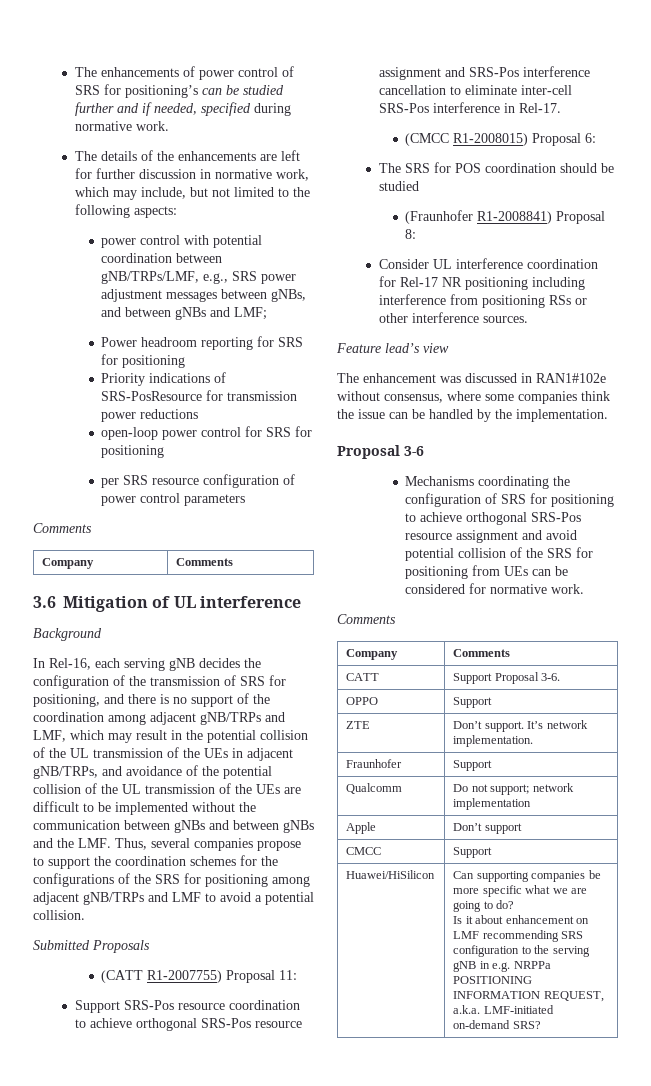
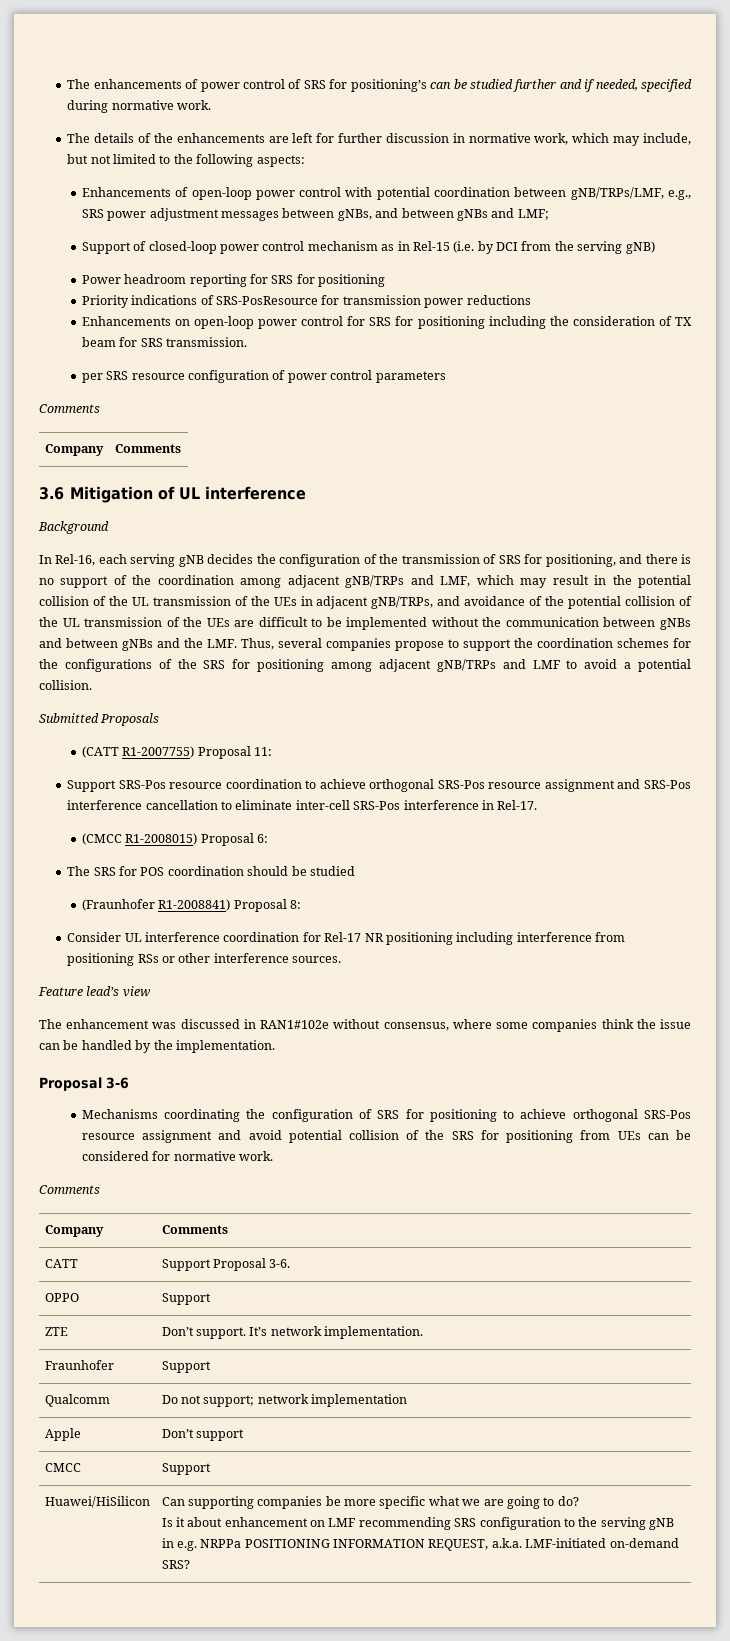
- power control with potential coordination between gNB/TRPs/LMF, e.g., SRS power adjustment messages between gNBs, and between gNBs and LMF;
+ Enhancements of open-loop power control with potential coordination between gNB/TRPs/LMF, e.g., SRS power adjustment messages between gNBs, and between gNBs and LMF;
+ Support of closed-loop power control mechanism as in Rel-15 (i.e. by DCI from the serving gNB)
- open-loop power control for SRS for positioning
+ Enhancements on open-loop power control for SRS for positioning including the consideration of TX beam for SRS transmission.

